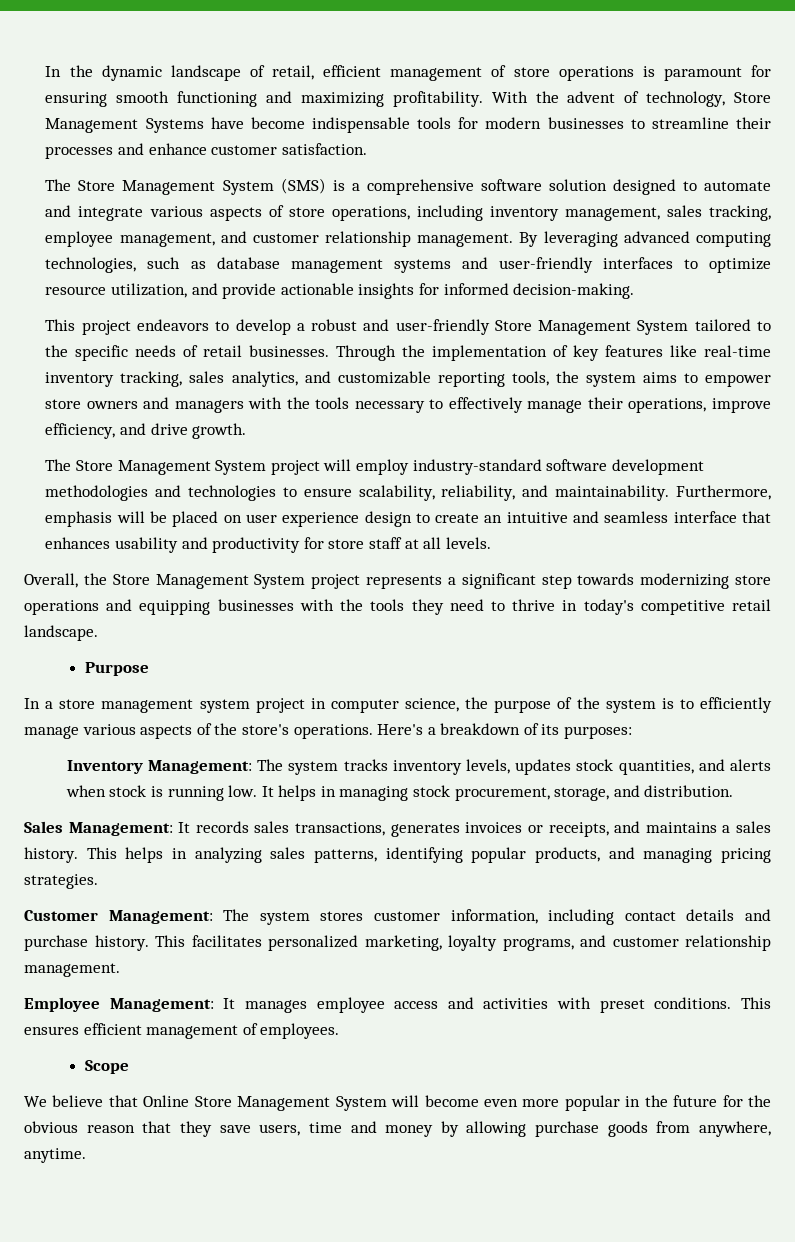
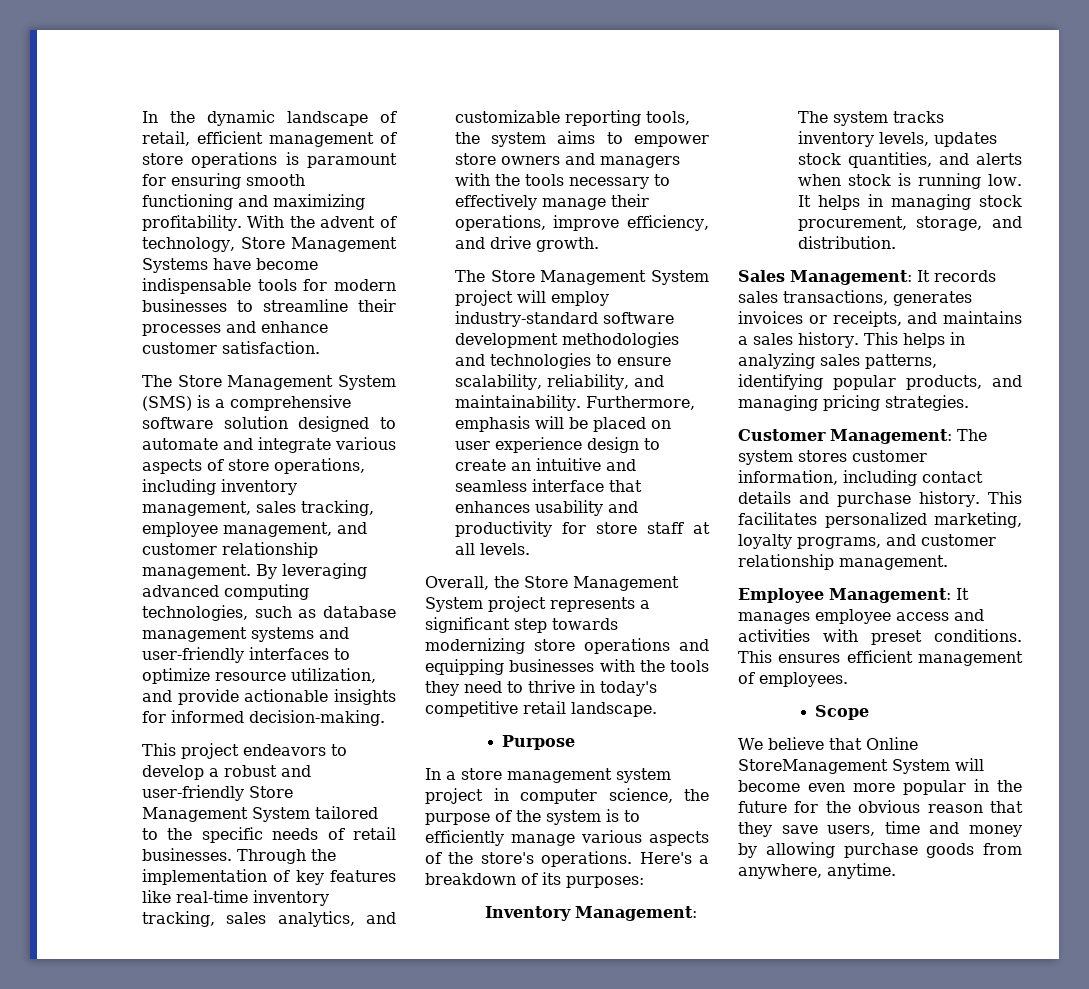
- We believe that Online Store Management System will become even more popular in the future for the obvious reason that they save users, time and money by allowing purchase goods from anywhere, anytime.
+ We believe that Online StoreManagement System will become even more popular in the future for the obvious reason that they save users, time and money by allowing purchase goods from anywhere, anytime.

